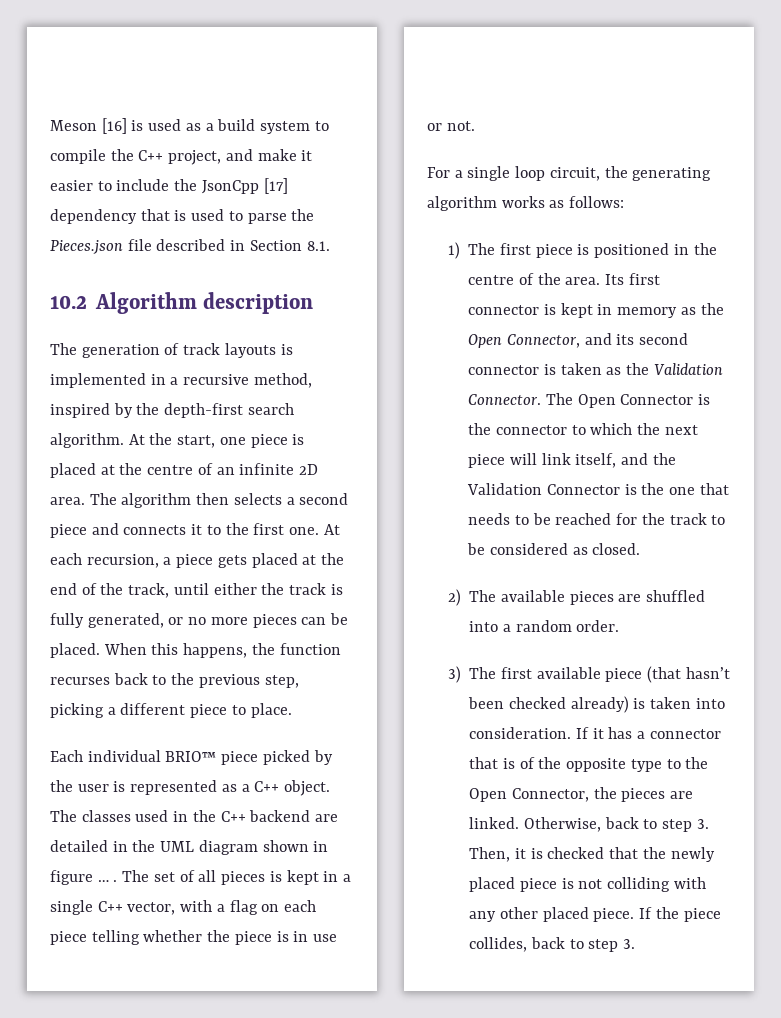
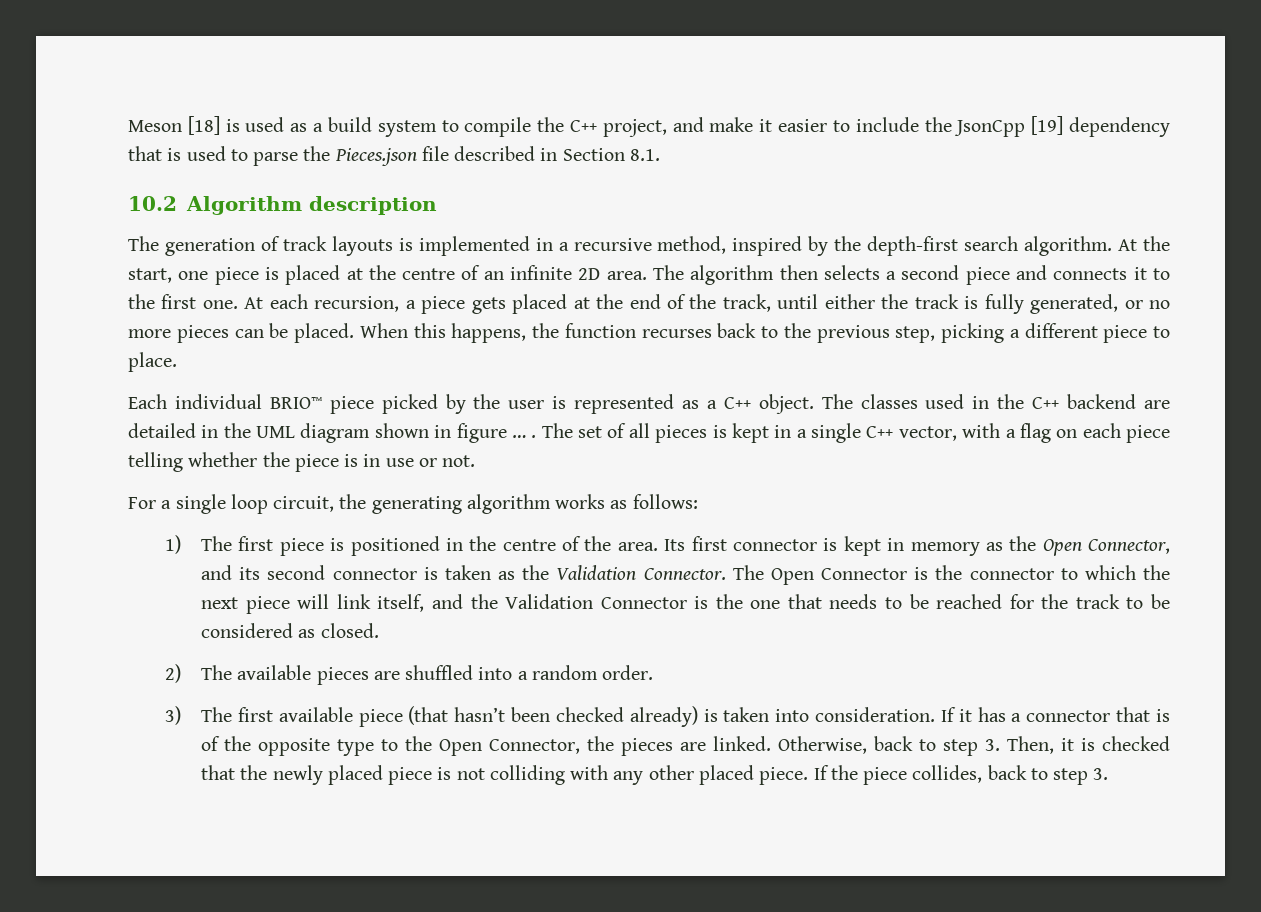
- Meson [16] is used as a build system to compile the C++ project, and make it easier to include the JsonCpp [17] dependency that is used to parse the Pieces.json file described in Section 8.1.
+ Meson [18] is used as a build system to compile the C++ project, and make it easier to include the JsonCpp [19] dependency that is used to parse the Pieces.json file described in Section 8.1.

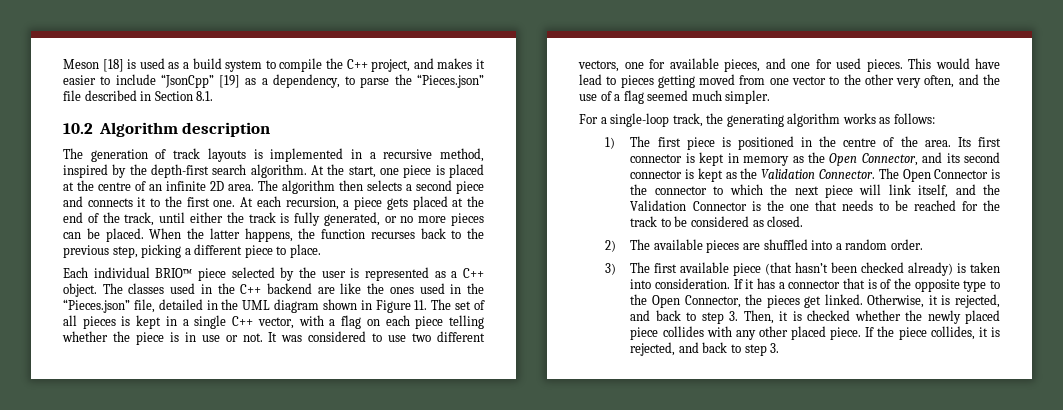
- Meson [18] is used as a build system to compile the C++ project, and make it easier to include the JsonCpp [19] dependency that is used to parse the Pieces.json file described in Section 8.1.
+ Meson [18] is used as a build system to compile the C++ project, and makes it easier to include “JsonCpp” [19] as a dependency, to parse the “Pieces.json” file described in Section 8.1.
- When this happens, the function recurses back to the previous step, picking a different piece to place.
+ When the latter happens, the function recurses back to the previous step, picking a different piece to place.
- Each individual BRIO™ piece picked by the user is represented as a C++ object.
+ Each individual BRIO™ piece selected by the user is represented as a C++ object.
- The classes used in the C++ backend are detailed in the UML diagram shown in figure … . The set of all pieces is kept in a single C++ vector, with a flag on each piece telling whether the piece is in use or not.
+ The classes used in the C++ backend are like the ones used in the “Pieces.json” file, detailed in the UML diagram shown in Figure 11. The set of all pieces is kept in a single C++ vector, with a flag on each piece telling whether the piece is in use or not. It was considered to use two different vectors, one for available pieces, and one for used pieces. This would have lead to pieces getting moved from one vector to the other very often, and the use of a flag seemed much simpler.
- For a single loop circuit, the generating algorithm works as follows:
+ For a single-loop track, the generating algorithm works as follows:
- Its first connector is kept in memory as the Open Connector, and its second connector is taken as the Validation Connector.
+ Its first connector is kept in memory as the Open Connector, and its second connector is kept as the Validation Connector.
- If it has a connector that is of the opposite type to the Open Connector, the pieces are linked.
+ If it has a connector that is of the opposite type to the Open Connector, the pieces get linked.
- Otherwise, back to step 3. Then, it is checked that the newly placed piece is not colliding with any other placed piece.
+ Otherwise, it is rejected, and back to step 3. Then, it is checked whether the newly placed piece collides with any other placed piece.
- If the piece collides, back to step 3.
+ If the piece collides, it is rejected, and back to step 3.

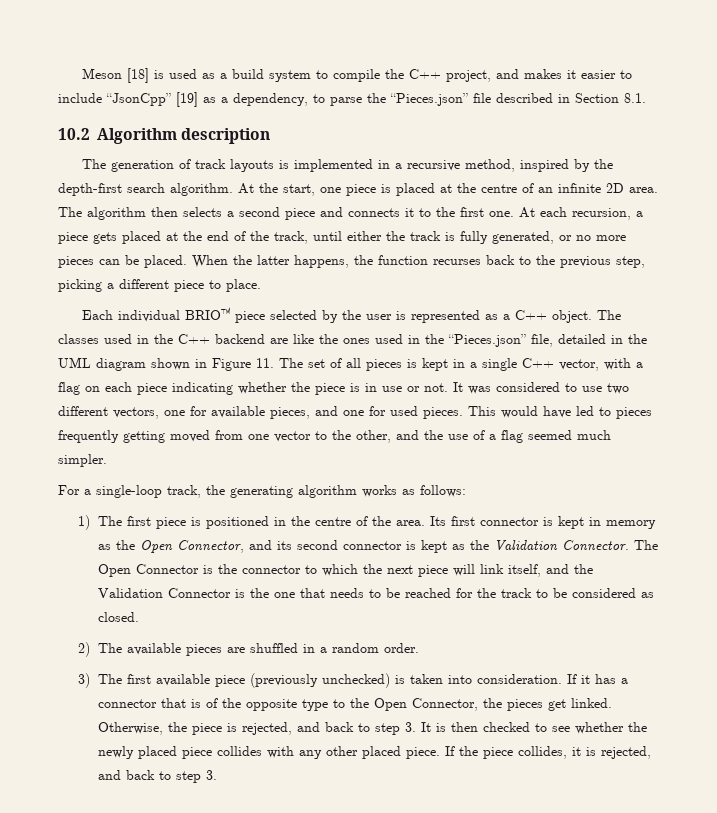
- The classes used in the C++ backend are like the ones used in the “Pieces.json” file, detailed in the UML diagram shown in Figure 11. The set of all pieces is kept in a single C++ vector, with a flag on each piece telling whether the piece is in use or not.
+ The classes used in the C++ backend are like the ones used in the “Pieces.json” file, detailed in the UML diagram shown in Figure 11. The set of all pieces is kept in a single C++ vector, with a flag on each piece indicating whether the piece is in use or not.
- This would have lead to pieces getting moved from one vector to the other very often, and the use of a flag seemed much simpler.
+ This would have led to pieces frequently getting moved from one vector to the other, and the use of a flag seemed much simpler.
- 2) The available pieces are shuffled into a random order.
+ 2) The available pieces are shuffled in a random order.
- 3) The first available piece (that hasn’t been checked already) is taken into consideration.
+ 3) The first available piece (previously unchecked) is taken into consideration.
- Otherwise, it is rejected, and back to step 3. Then, it is checked whether the newly placed piece collides with any other placed piece.
+ Otherwise, the piece is rejected, and back to step 3. It is then checked to see whether the newly placed piece collides with any other placed piece.

